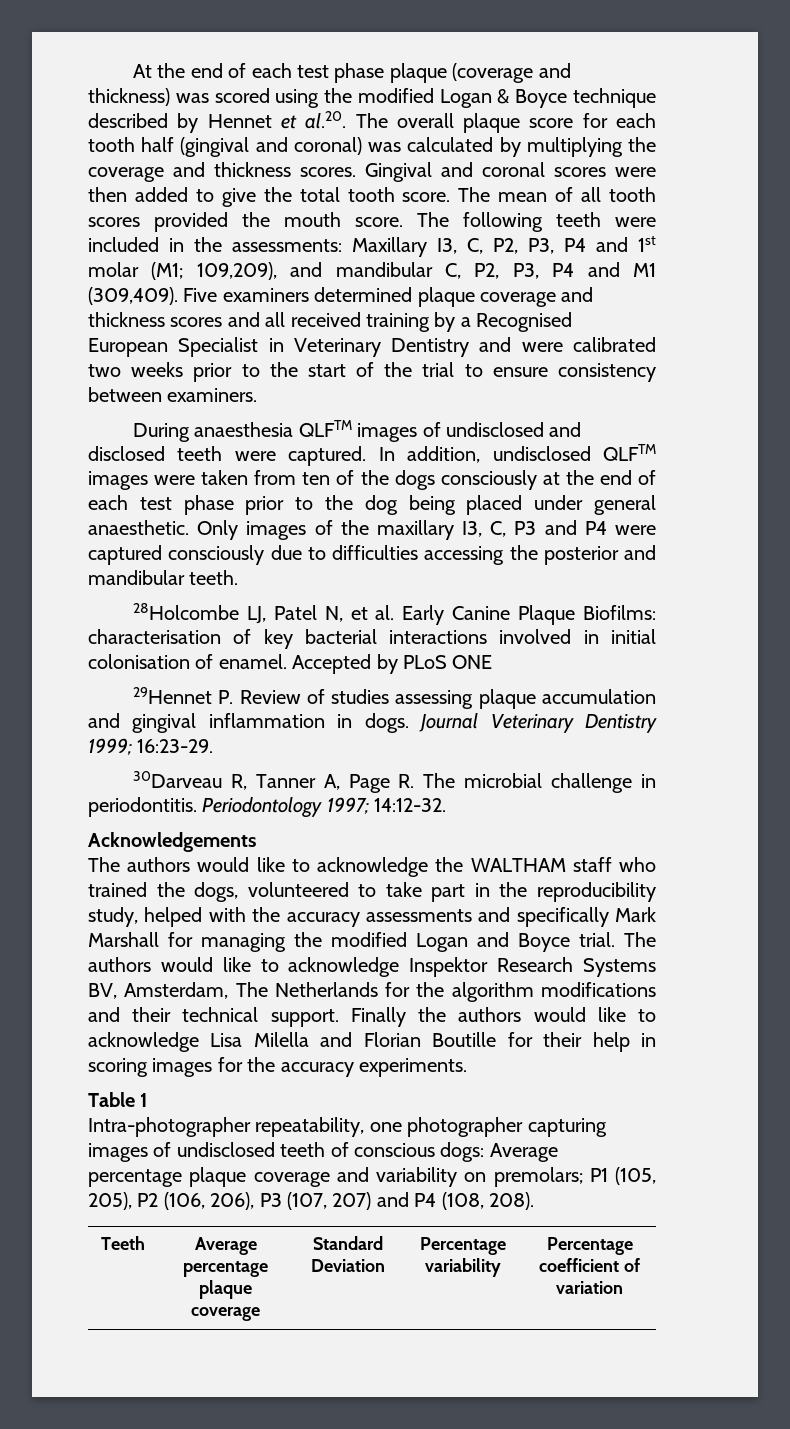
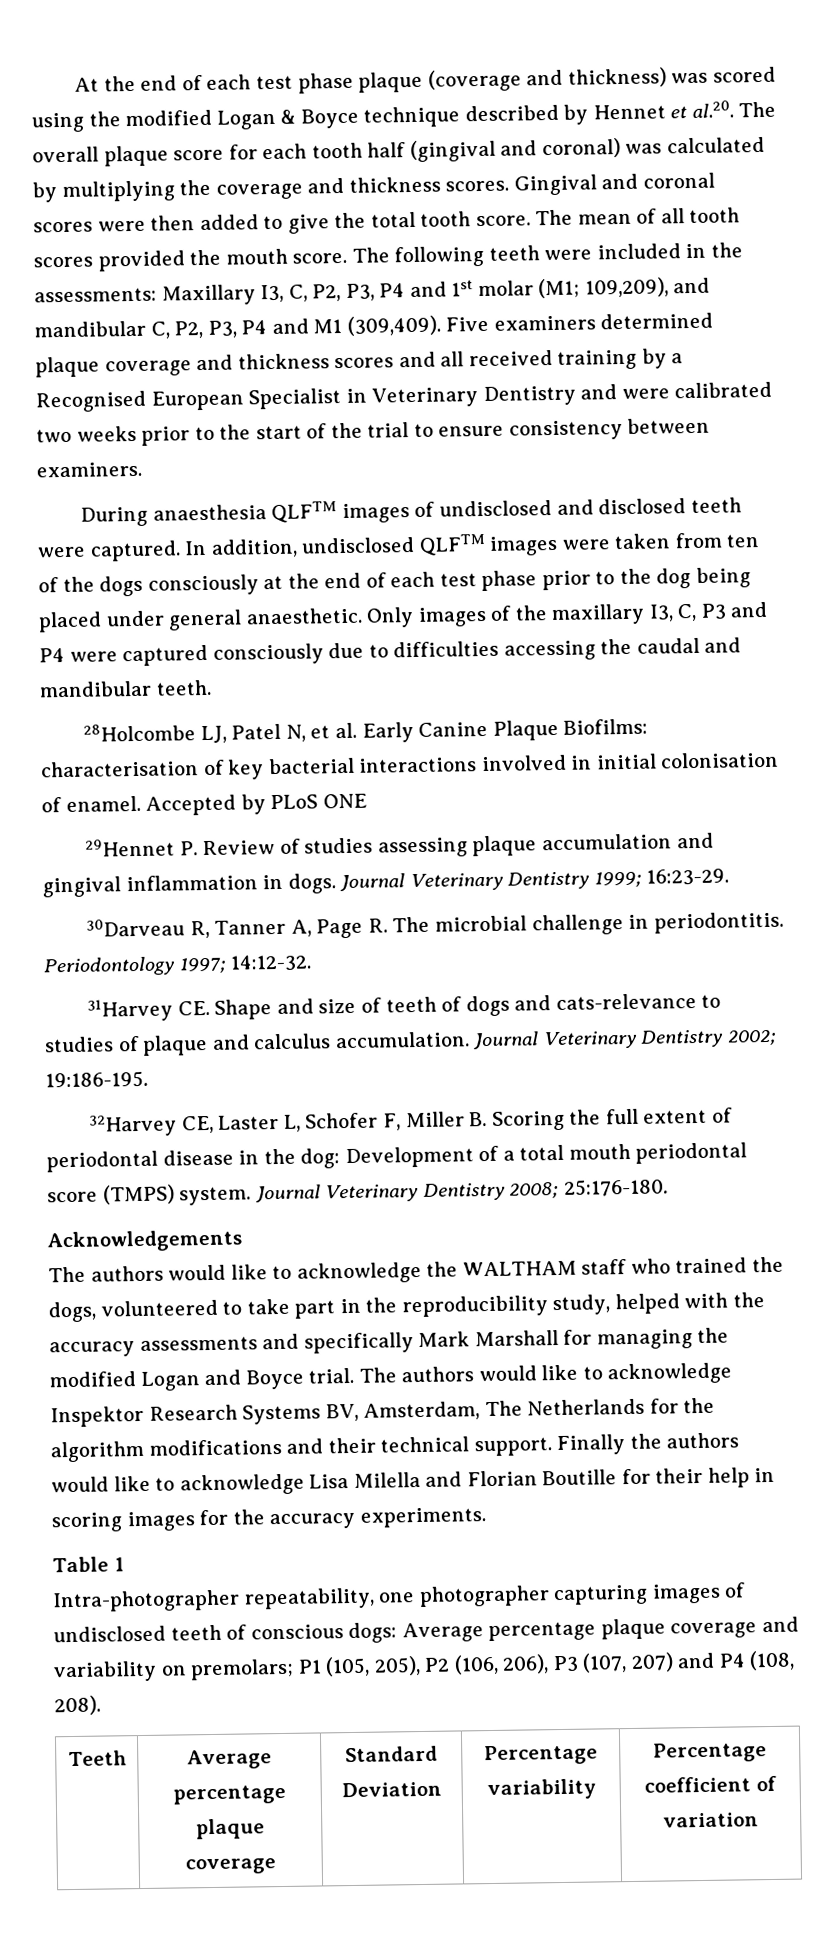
- Only images of the maxillary I3, C, P3 and P4 were captured consciously due to difficulties accessing the posterior and mandibular teeth.
+ Only images of the maxillary I3, C, P3 and P4 were captured consciously due to difficulties accessing the caudal and mandibular teeth.
+ 31Harvey CE. Shape and size of teeth of dogs and cats-relevance to studies of plaque and calculus accumulation. Journal Veterinary Dentistry 2002; 19:186-195.
+ 32Harvey CE, Laster L, Schofer F, Miller B. Scoring the full extent of periodontal disease in the dog: Development of a total mouth periodontal score (TMPS) system. Journal Veterinary Dentistry 2008; 25:176-180.

